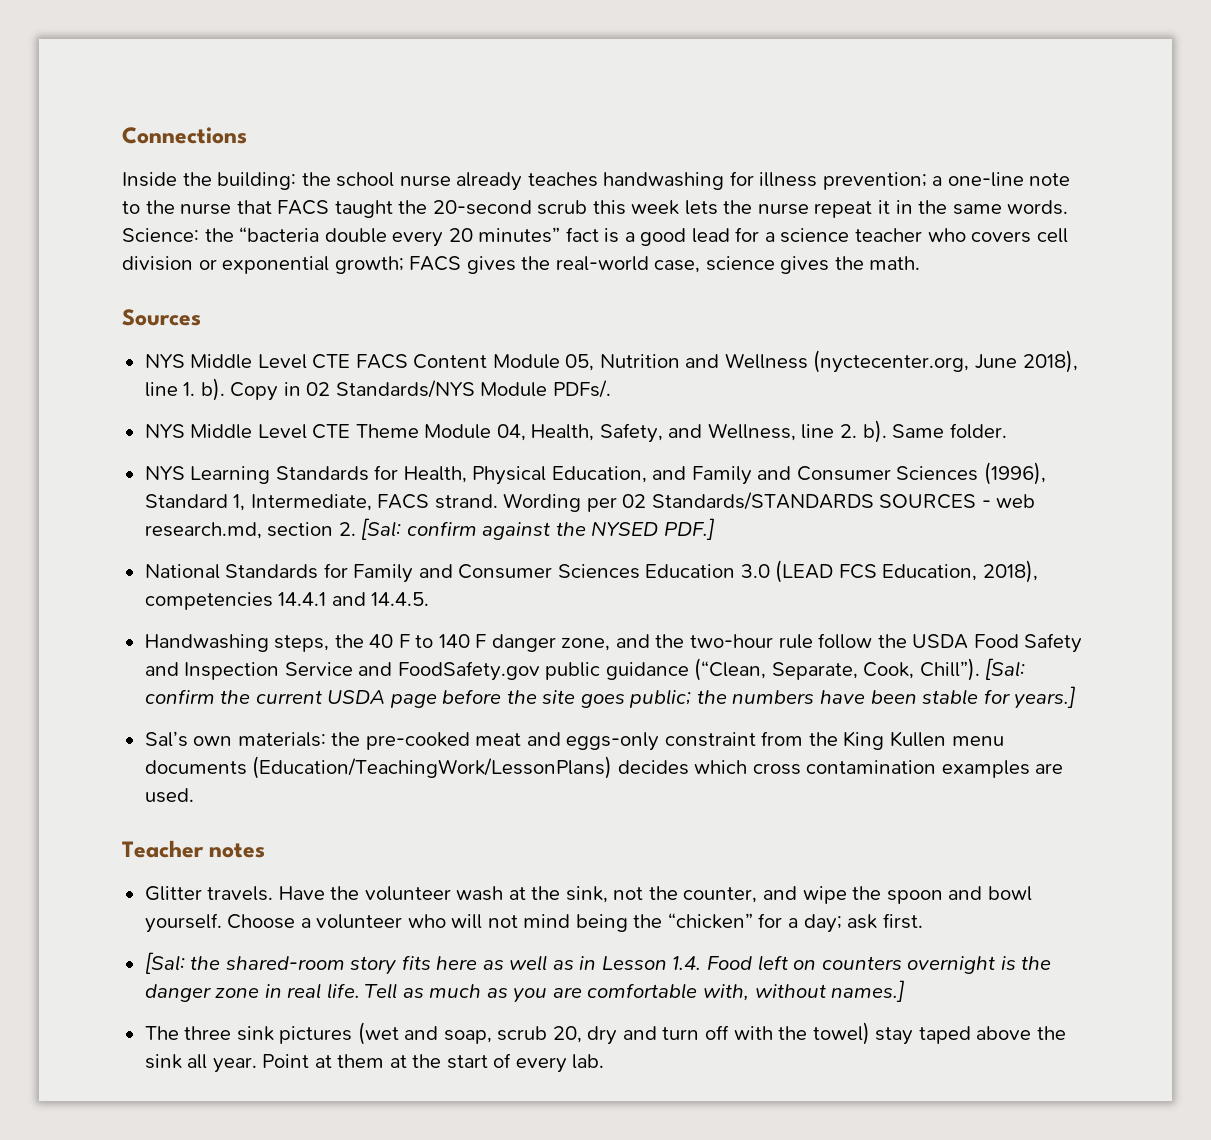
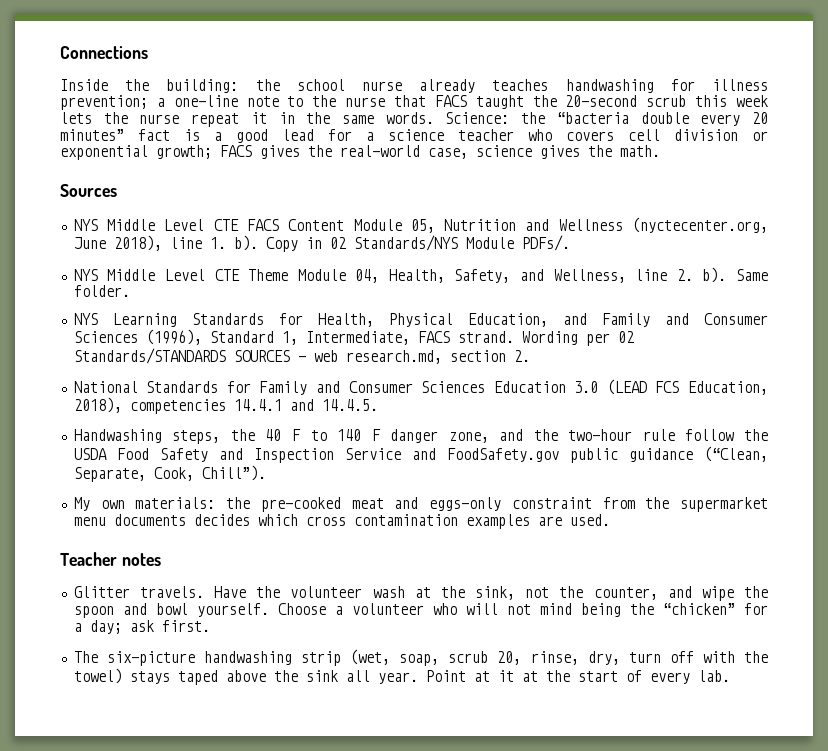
- Wording per 02 Standards/STANDARDS SOURCES - web research.md, section 2. [Sal: confirm against the NYSED PDF.]
+ Wording per 02 Standards/STANDARDS SOURCES - web research.md, section 2.
- Handwashing steps, the 40 F to 140 F danger zone, and the two-hour rule follow the USDA Food Safety and Inspection Service and FoodSafety.gov public guidance (“Clean, Separate, Cook, Chill”). [Sal: confirm the current USDA page before the site goes public; the numbers have been stable for years.]
- Sal’s own materials: the pre-cooked meat and eggs-only constraint from the King Kullen menu documents (Education/TeachingWork/LessonPlans) decides which cross contamination examples are used.
+ Handwashing steps, the 40 F to 140 F danger zone, and the two-hour rule follow the USDA Food Safety and Inspection Service and FoodSafety.gov public guidance (“Clean, Separate, Cook, Chill”).
+ My own materials: the pre-cooked meat and eggs-only constraint from the supermarket menu documents decides which cross contamination examples are used.
- [Sal: the shared-room story fits here as well as in Lesson 1.4. Food left on counters overnight is the danger zone in real life. Tell as much as you are comfortable with, without names.]
- The three sink pictures (wet and soap, scrub 20, dry and turn off with the towel) stay taped above the sink all year.
+ The six-picture handwashing strip (wet, soap, scrub 20, rinse, dry, turn off with the towel) stays taped above the sink all year.
- Point at them at the start of every lab.
+ Point at it at the start of every lab.

